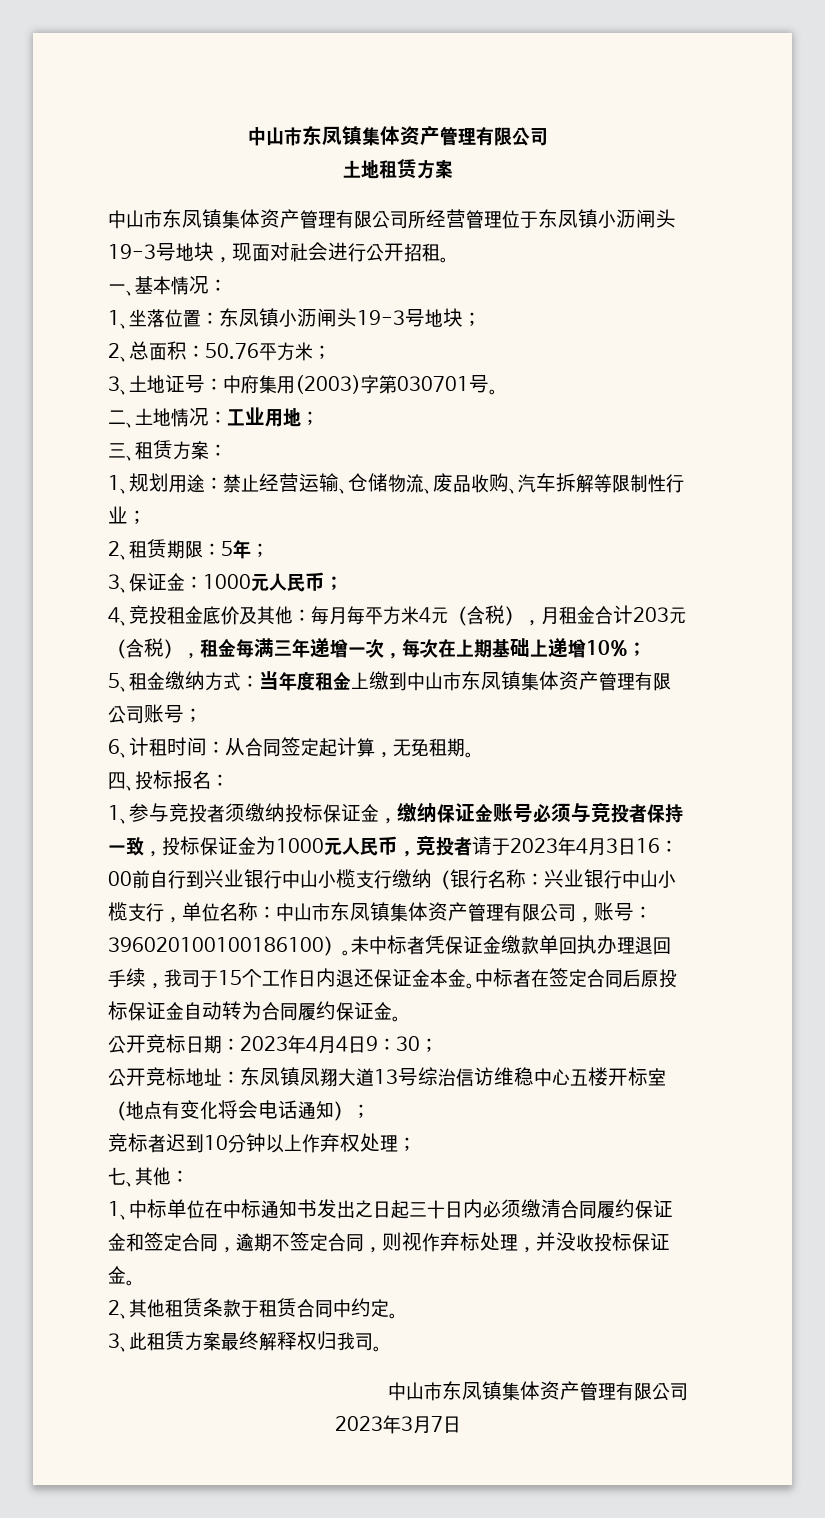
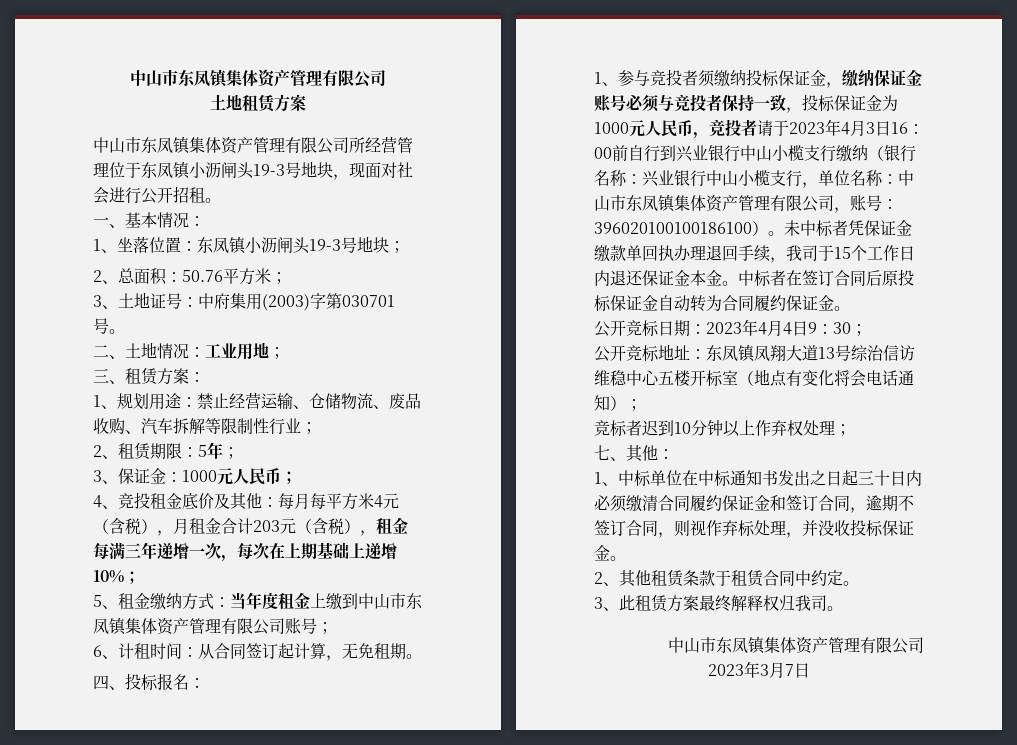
- 6、计租时间：从合同签定起计算，无免租期。
+ 6、计租时间：从合同签订起计算，无免租期。
- 中标者在签定合同后原投标保证金自动转为合同履约保证金。
+ 中标者在签订合同后原投标保证金自动转为合同履约保证金。
- 1、中标单位在中标通知书发出之日起三十日内必须缴清合同履约保证金和签定合同，逾期不签定合同，则视作弃标处理，并没收投标保证金。
+ 1、中标单位在中标通知书发出之日起三十日内必须缴清合同履约保证金和签订合同，逾期不签订合同，则视作弃标处理，并没收投标保证金。

